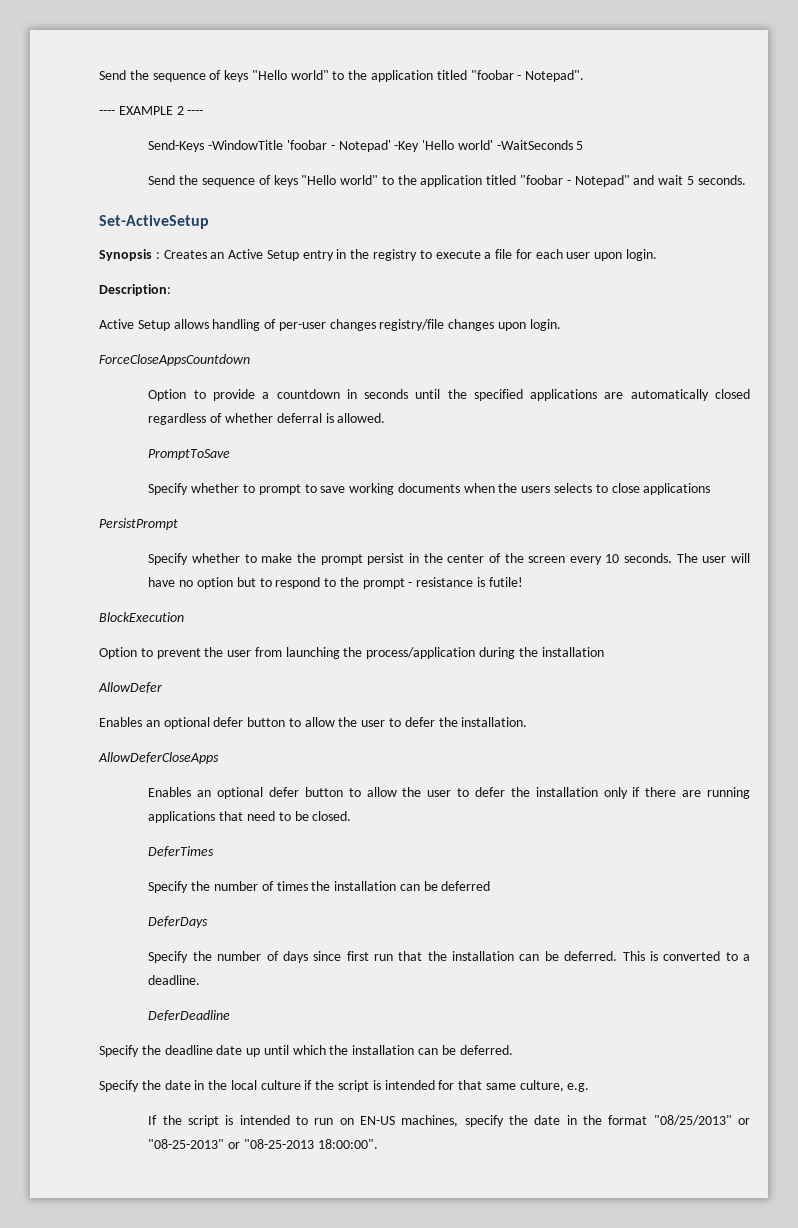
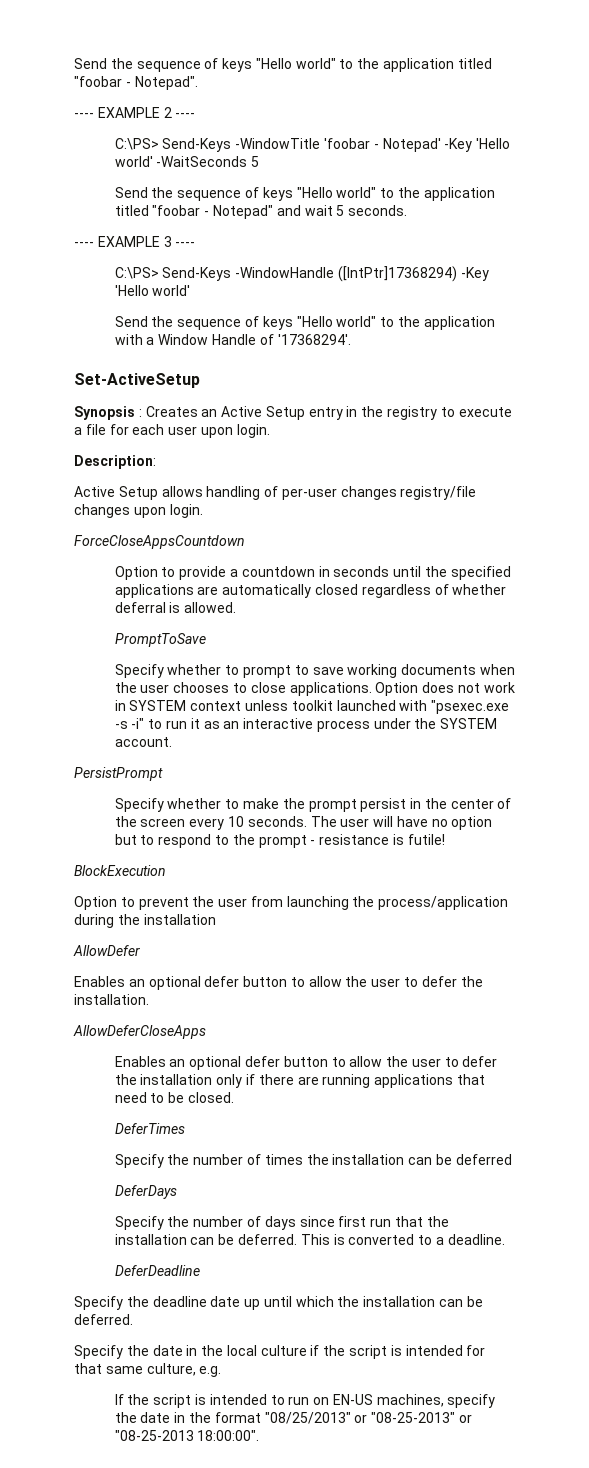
- Send-Keys -WindowTitle 'foobar - Notepad' -Key 'Hello world' -WaitSeconds 5
+ C:\PS> Send-Keys -WindowTitle 'foobar - Notepad' -Key 'Hello world' -WaitSeconds 5
+ ---- EXAMPLE 3 ----
+ C:\PS> Send-Keys -WindowHandle ([IntPtr]17368294) -Key 'Hello world'
+ Send the sequence of keys "Hello world" to the application with a Window Handle of '17368294'.
- Specify whether to prompt to save working documents when the users selects to close applications
+ Specify whether to prompt to save working documents when the user chooses to close applications. Option does not work in SYSTEM context unless toolkit launched with "psexec.exe -s -i" to run it as an interactive process under the SYSTEM account.

